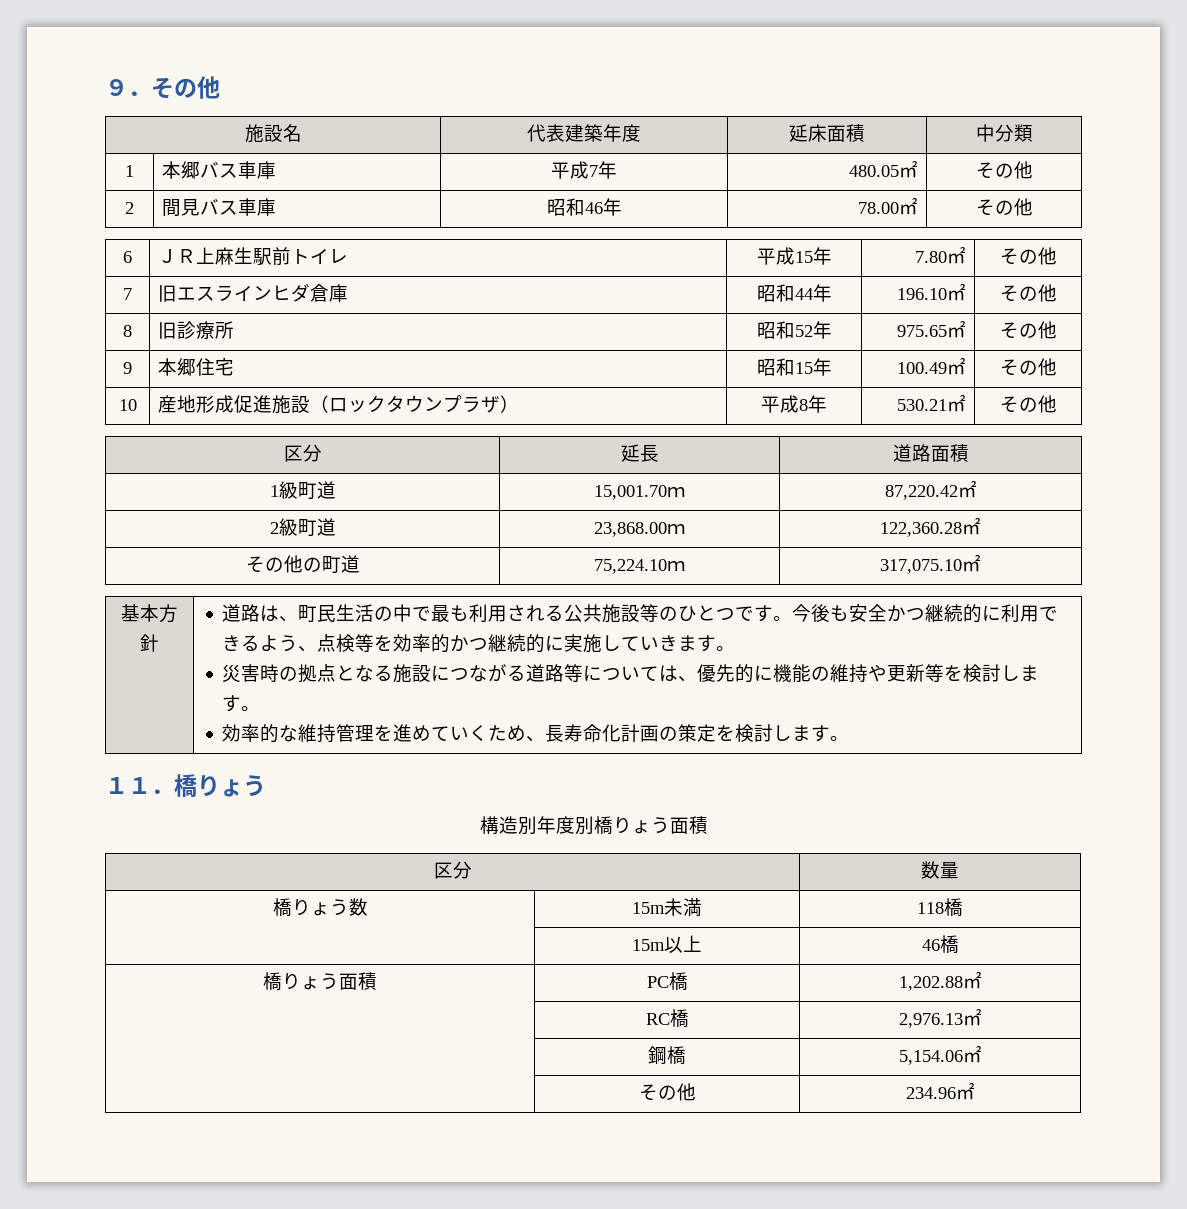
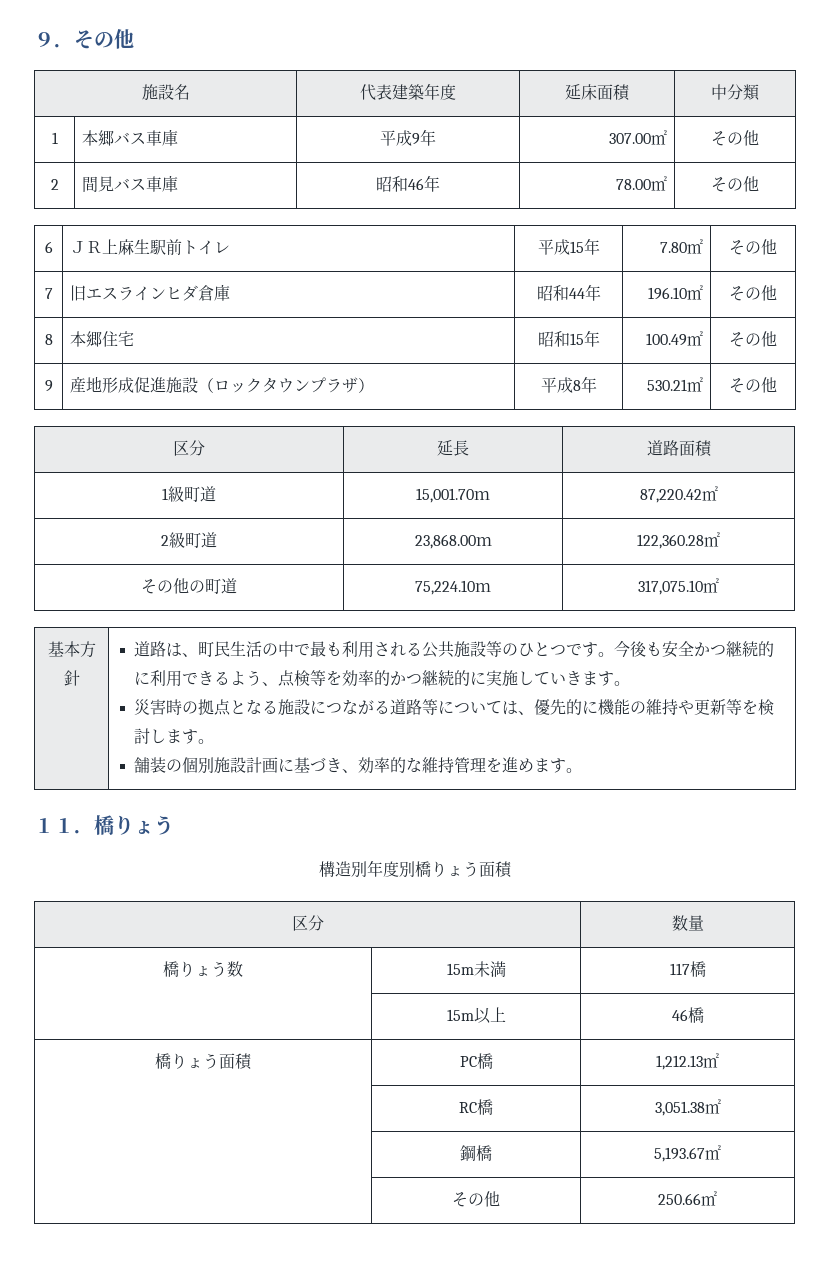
- 1 | 本郷バス車庫 | 平成7年 | 480.05㎡ | その他
+ 1 | 本郷バス車庫 | 平成9年 | 307.00㎡ | その他
- 8 | 旧診療所 | 昭和52年 | 975.65㎡ | その他
- 9 | 本郷住宅 | 昭和15年 | 100.49㎡ | その他
+ 8 | 本郷住宅 | 昭和15年 | 100.49㎡ | その他
- 10 | 産地形成促進施設（ロックタウンプラザ） | 平成8年 | 530.21㎡ | その他
+ 9 | 産地形成促進施設（ロックタウンプラザ） | 平成8年 | 530.21㎡ | その他
- 効率的な維持管理を進めていくため、長寿命化計画の策定を検討します。
+ 舗装の個別施設計画に基づき、効率的な維持管理を進めます。
- 橋りょう数 | 15m未満 | 118橋
+ 橋りょう数 | 15m未満 | 117橋
- 橋りょう面積 | PC橋 | 1,202.88㎡
+ 橋りょう面積 | PC橋 | 1,212.13㎡
- | RC橋 | 2,976.13㎡
+ | RC橋 | 3,051.38㎡
- | 鋼橋 | 5,154.06㎡
+ | 鋼橋 | 5,193.67㎡
- | その他 | 234.96㎡
+ | その他 | 250.66㎡

